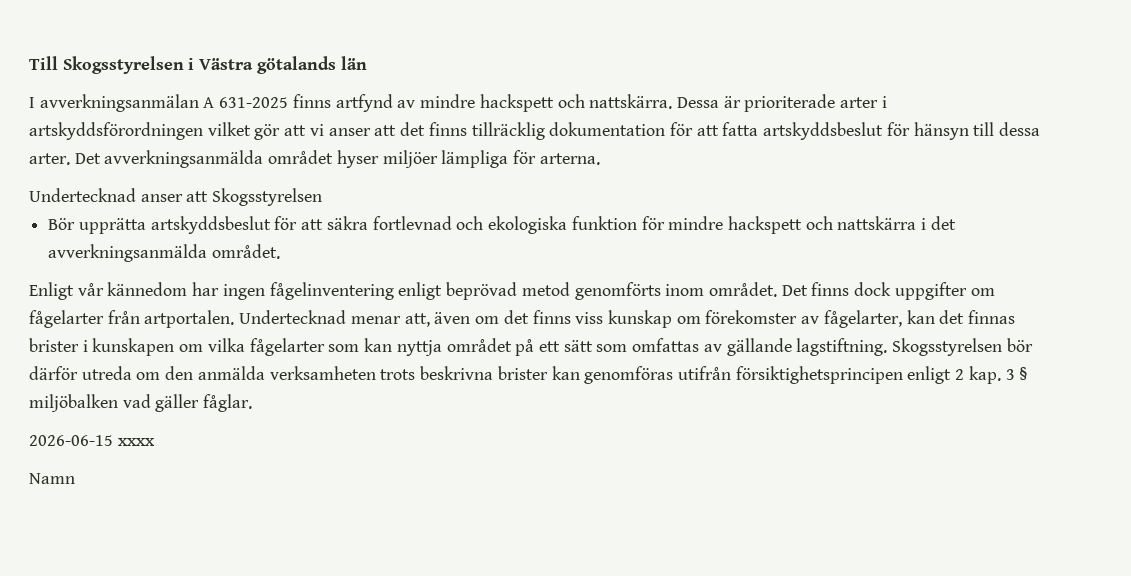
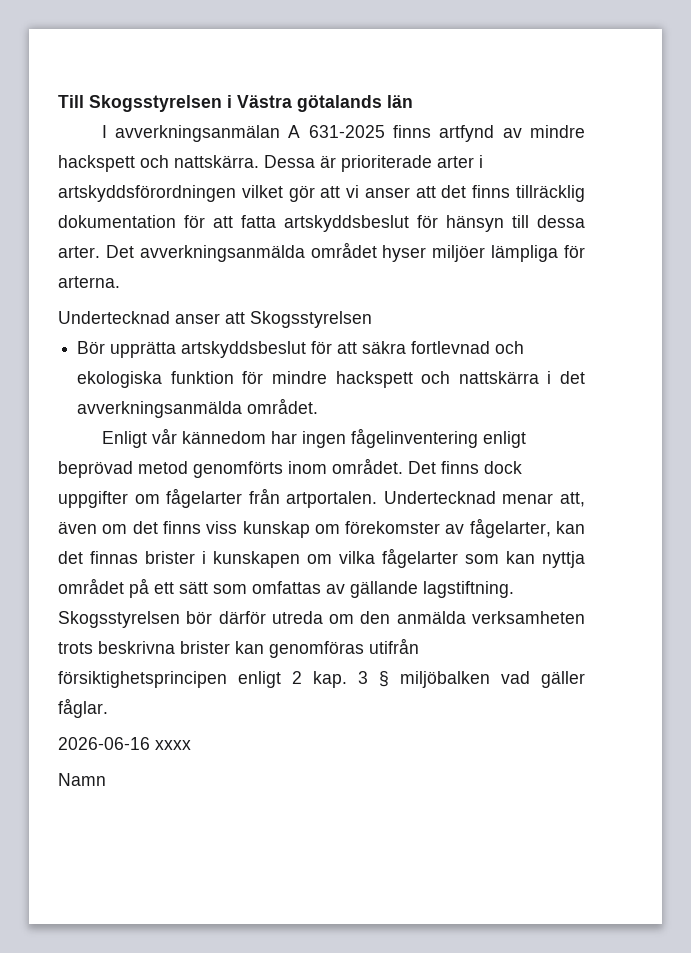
- 2026-06-15 xxxx
+ 2026-06-16 xxxx

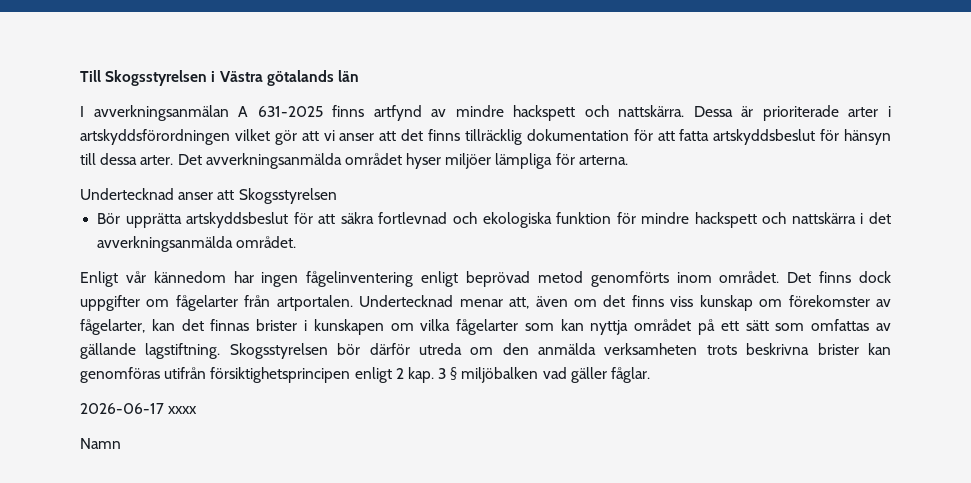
- 2026-06-16 xxxx
+ 2026-06-17 xxxx

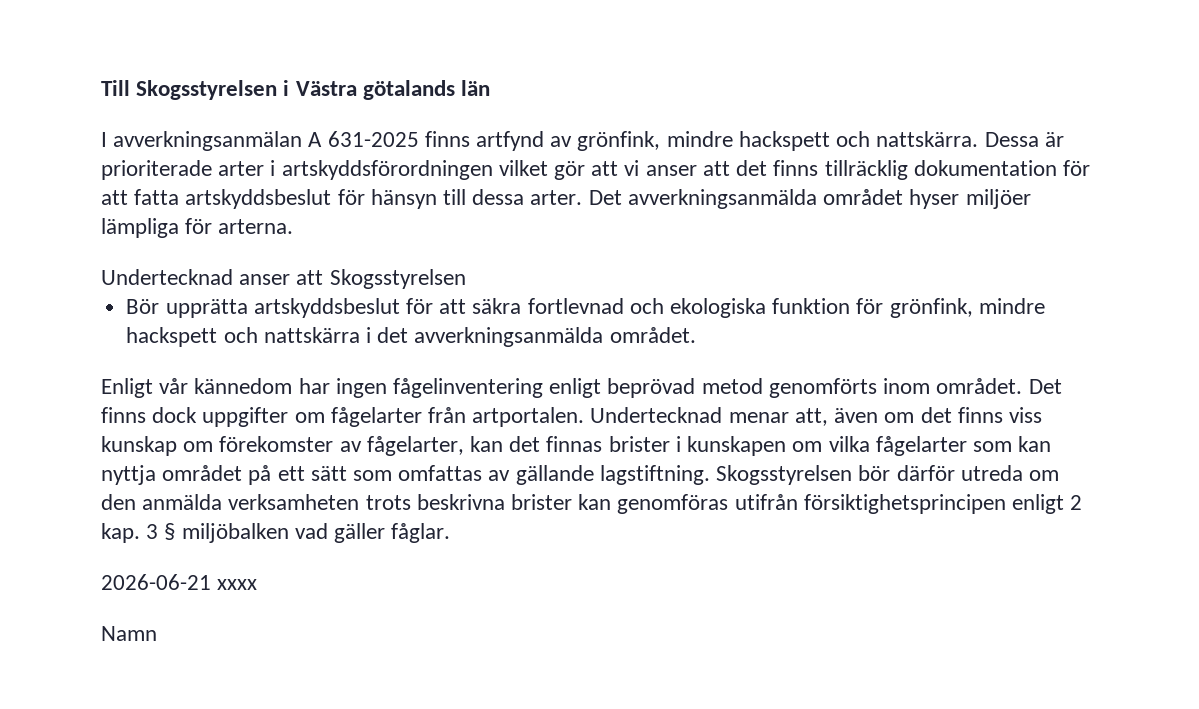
- I avverkningsanmälan A 631-2025 finns artfynd av mindre hackspett och nattskärra.
+ I avverkningsanmälan A 631-2025 finns artfynd av grönfink, mindre hackspett och nattskärra.
- Bör upprätta artskyddsbeslut för att säkra fortlevnad och ekologiska funktion för mindre hackspett och nattskärra i det avverkningsanmälda området.
+ Bör upprätta artskyddsbeslut för att säkra fortlevnad och ekologiska funktion för grönfink, mindre hackspett och nattskärra i det avverkningsanmälda området.
- 2026-06-17 xxxx
+ 2026-06-21 xxxx

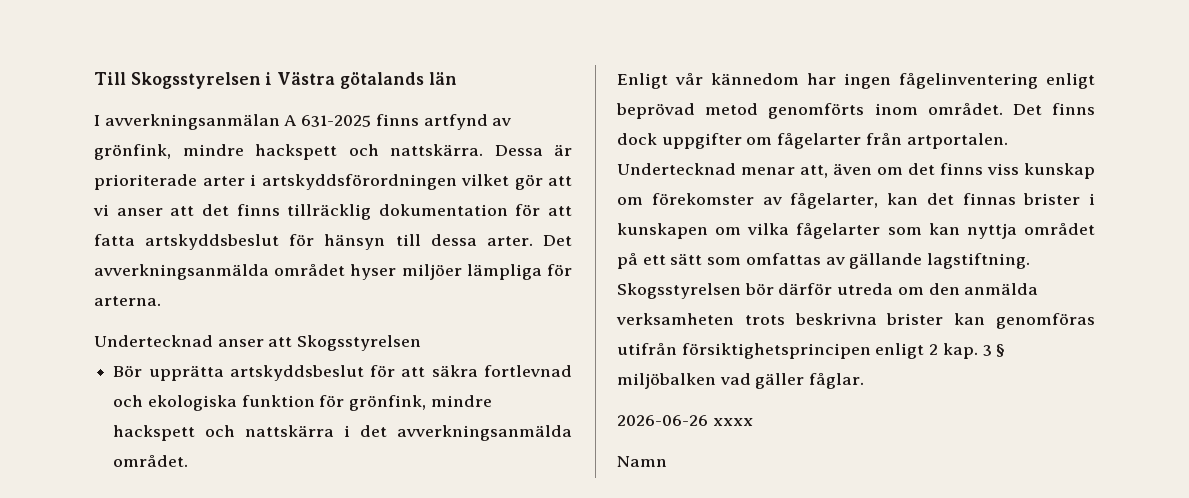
- 2026-06-21 xxxx
+ 2026-06-26 xxxx

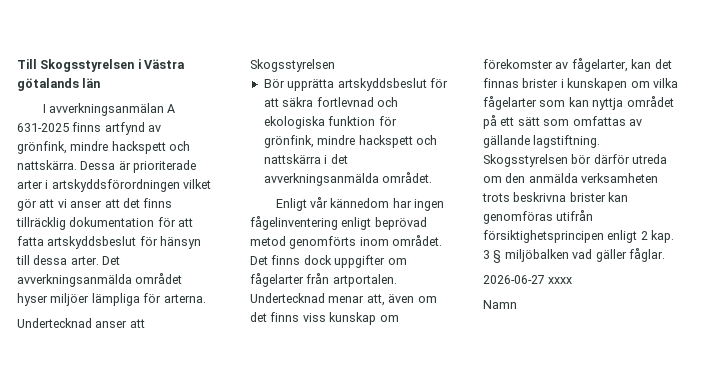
- 2026-06-26 xxxx
+ 2026-06-27 xxxx

